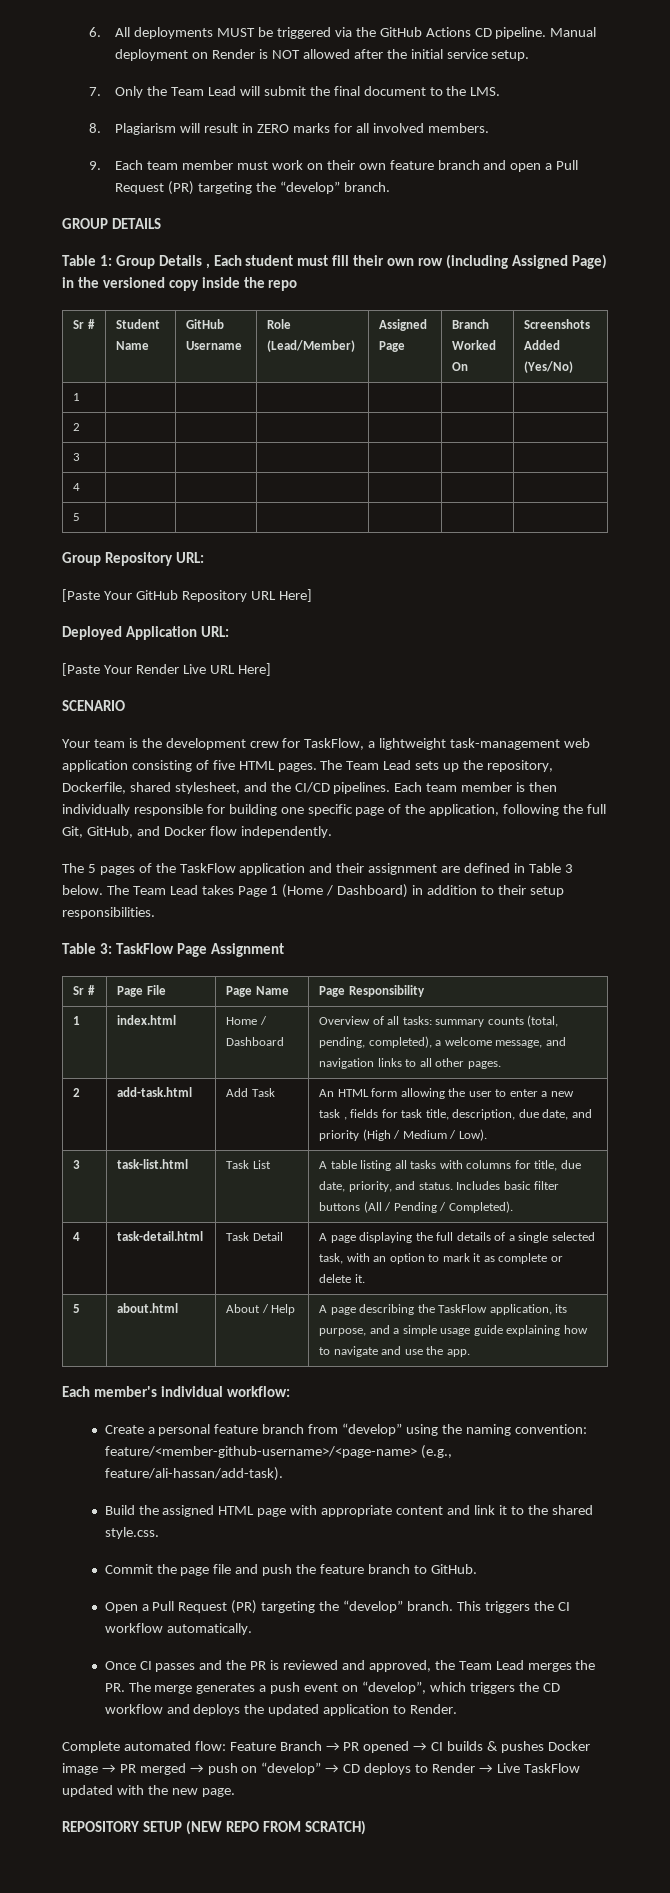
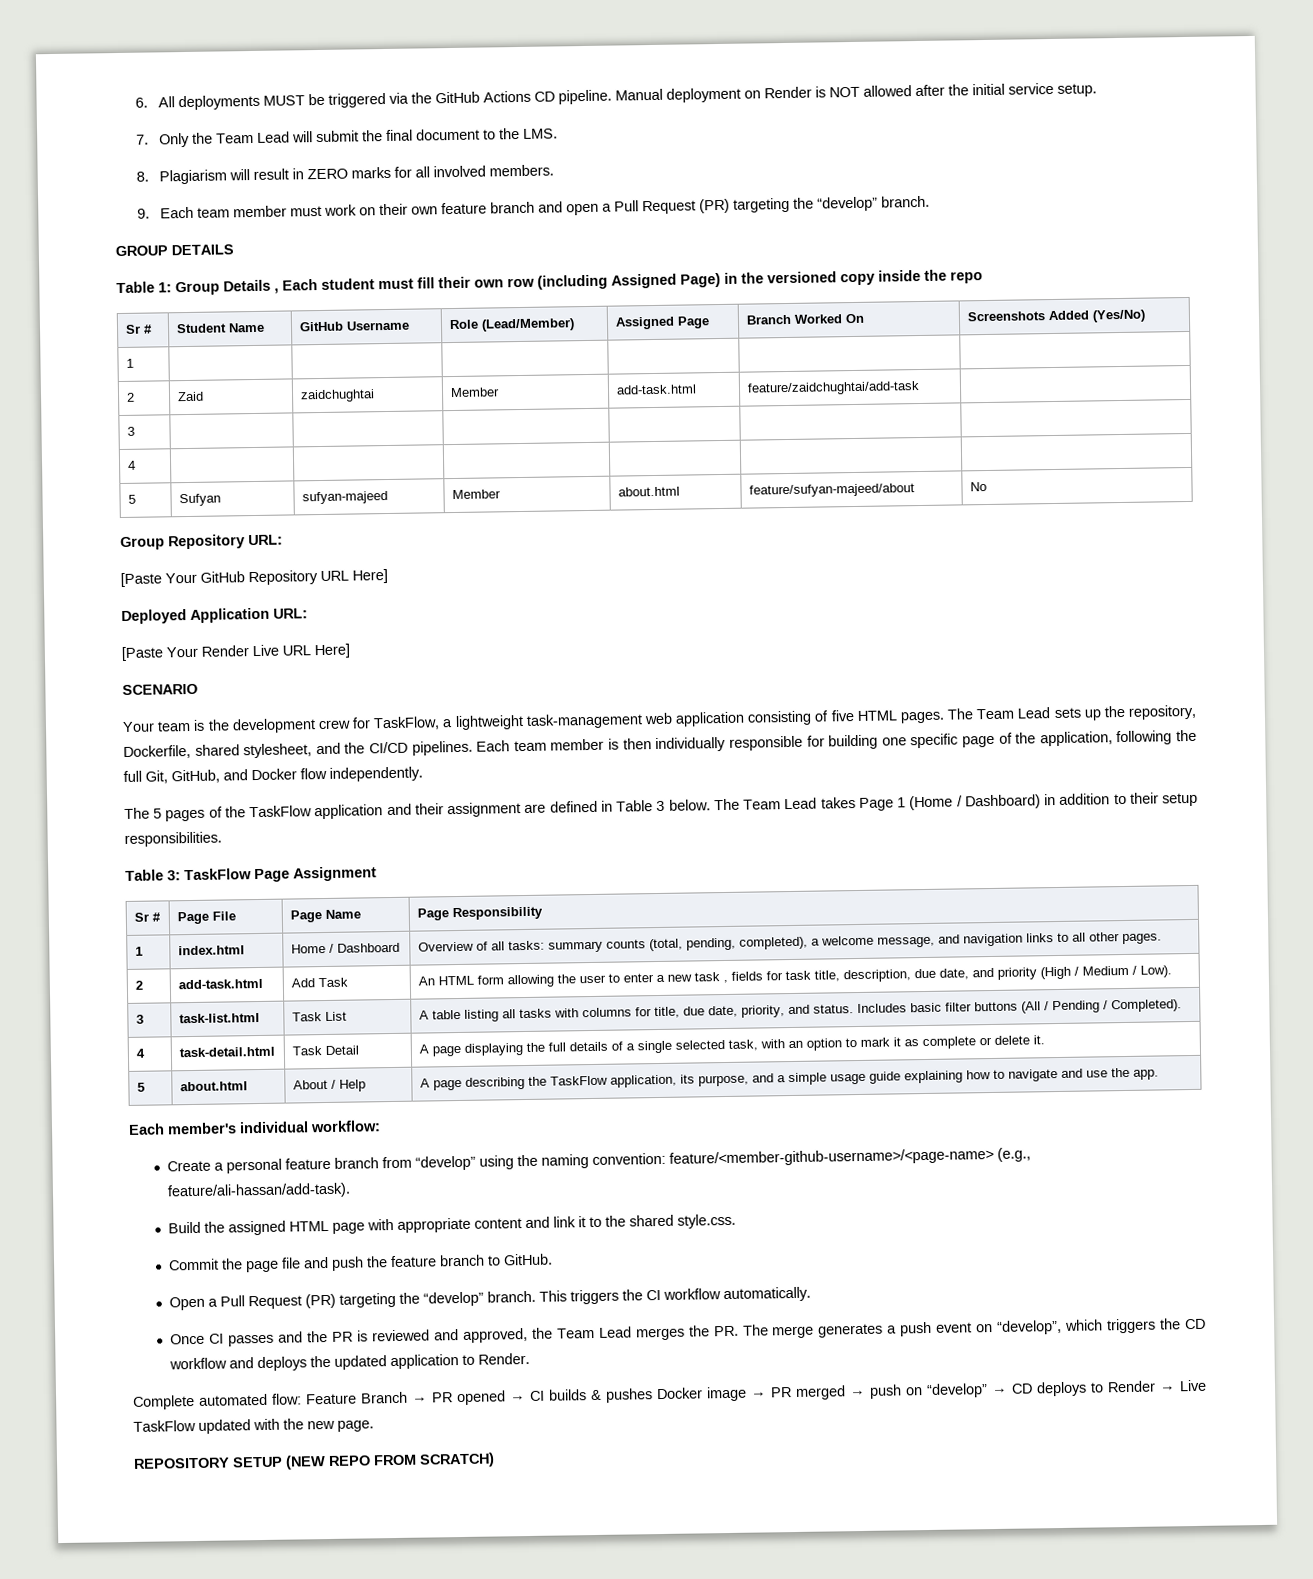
- 2 | | | | | |
+ 2 | Zaid | zaidchughtai | Member | add-task.html | feature/zaidchughtai/add-task |
  3 | | | | | |
  4 | | | | | |
- 5 | | | | | |
+ 5 | Sufyan | sufyan-majeed | Member | about.html | feature/sufyan-majeed/about | No

